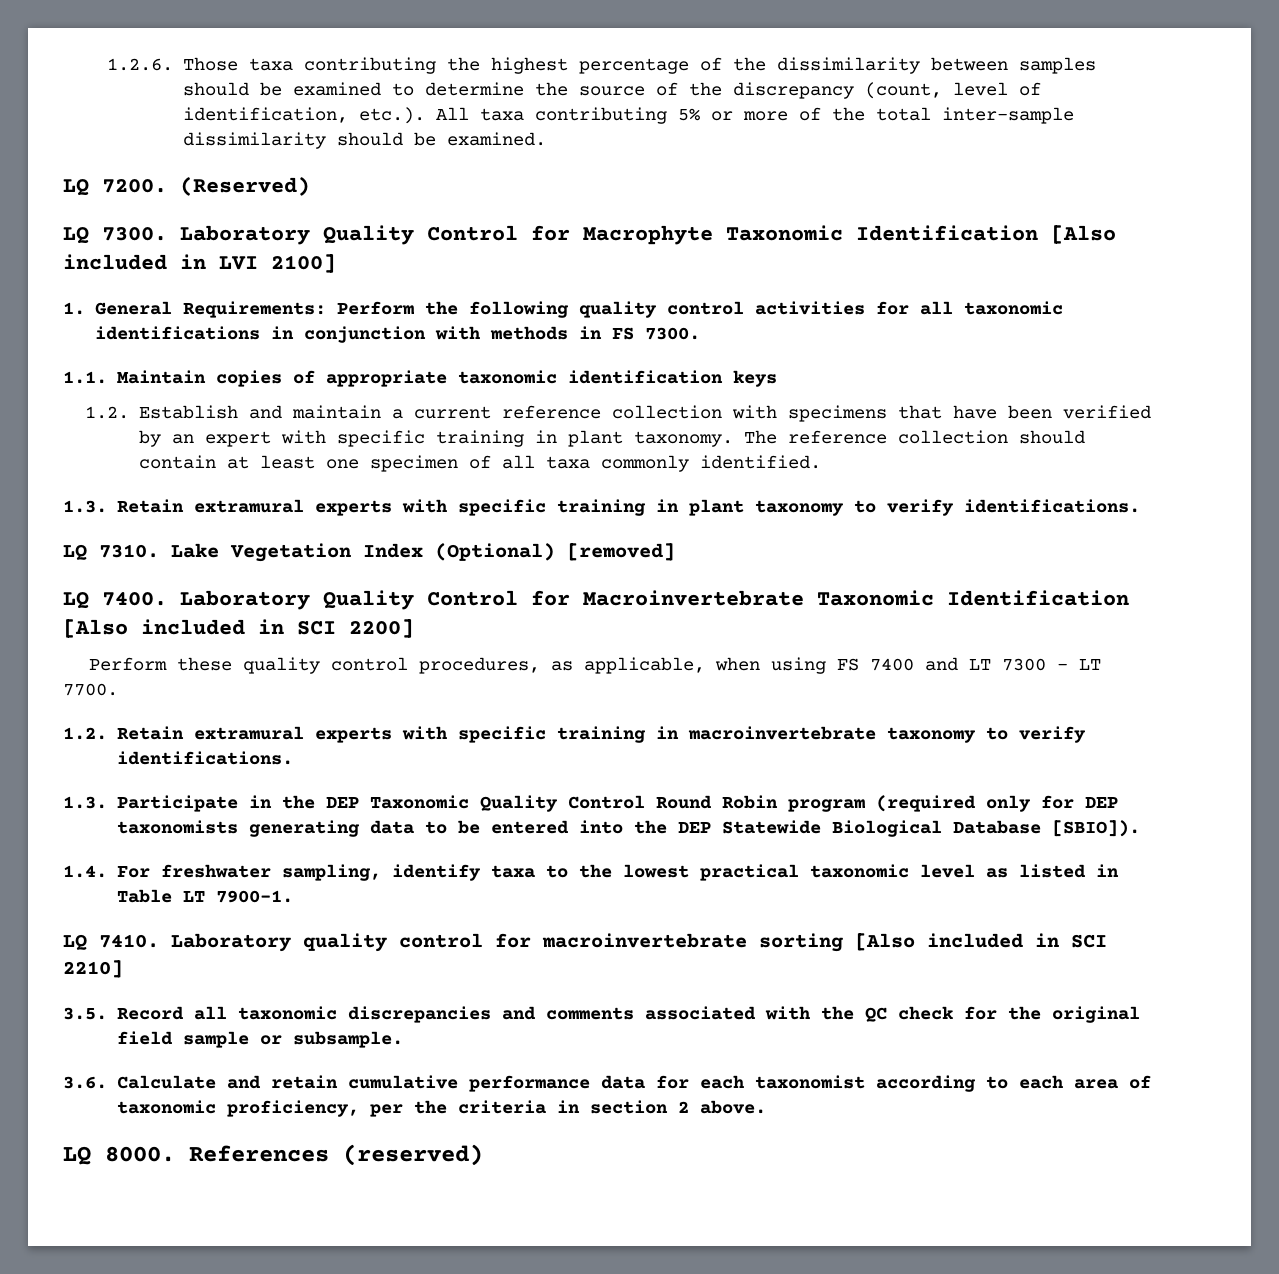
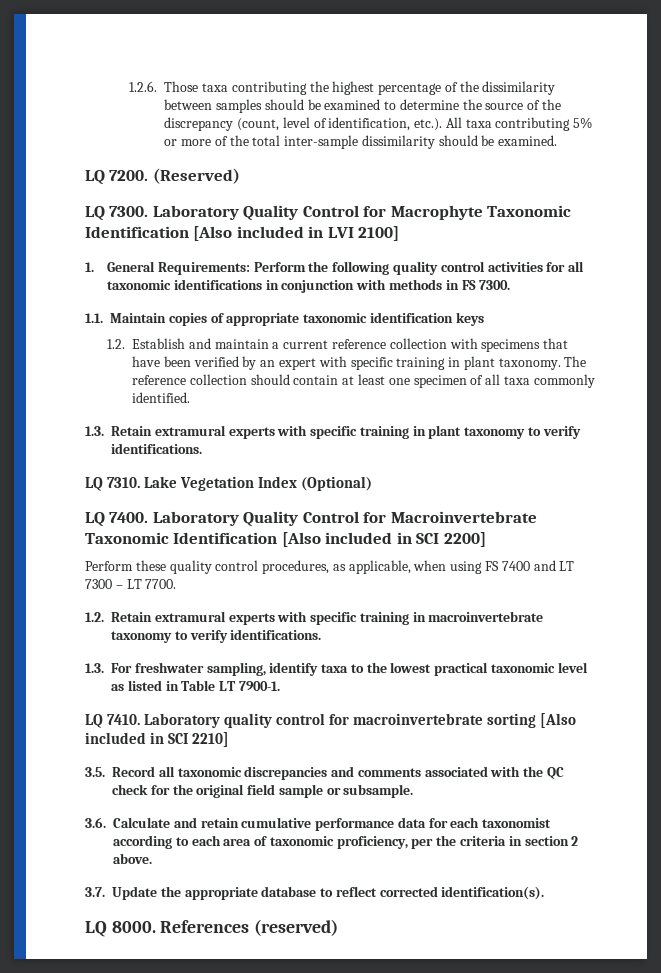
- Lake Vegetation Index (Optional) [removed]
+ Lake Vegetation Index (Optional)
- 1.3. Participate in the DEP Taxonomic Quality Control Round Robin program (required only for DEP taxonomists generating data to be entered into the DEP Statewide Biological Database [SBIO]).
- 1.4. For freshwater sampling, identify taxa to the lowest practical taxonomic level as listed in Table LT 7900-1.
+ 1.3. For freshwater sampling, identify taxa to the lowest practical taxonomic level as listed in Table LT 7900-1.
+ 3.7. Update the appropriate database to reflect corrected identification(s).

